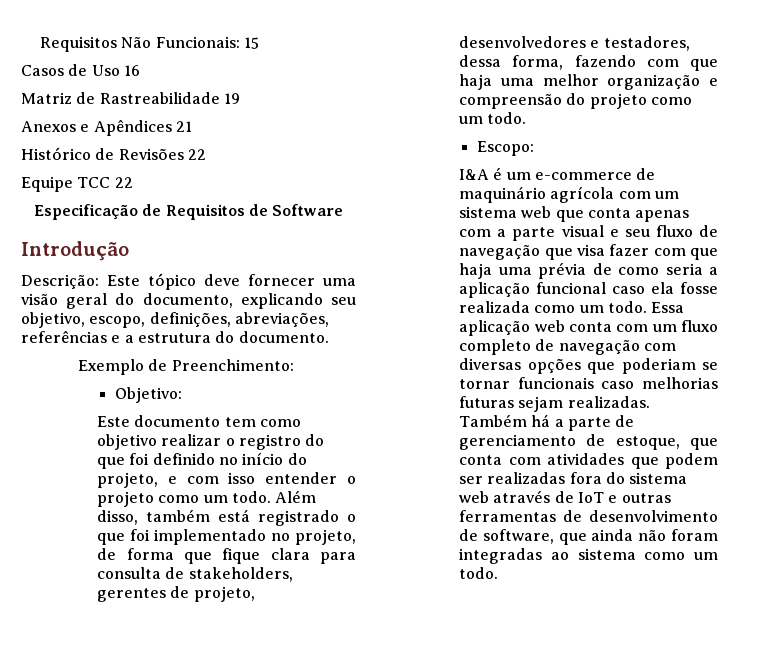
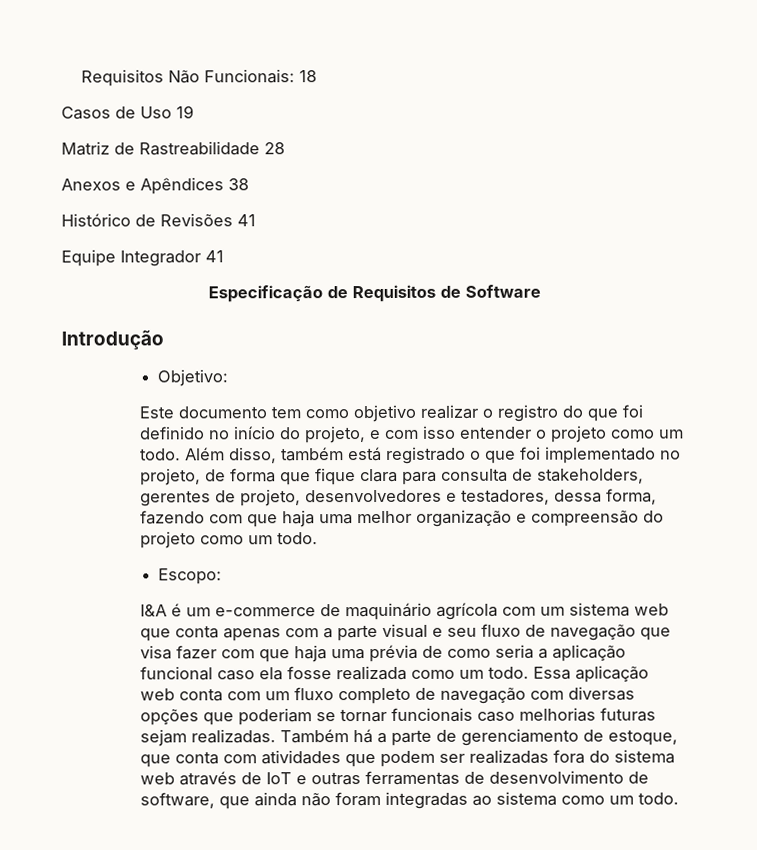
- Requisitos Não Funcionais: 15
+ Requisitos Não Funcionais: 18
- Casos de Uso 16
+ Casos de Uso 19
- Matriz de Rastreabilidade 19
+ Matriz de Rastreabilidade 28
- Anexos e Apêndices 21
+ Anexos e Apêndices 38
- Histórico de Revisões 22
+ Histórico de Revisões 41
- Equipe TCC 22
+ Equipe Integrador 41
- Descrição: Este tópico deve fornecer uma visão geral do documento, explicando seu objetivo, escopo, definições, abreviações, referências e a estrutura do documento.
- Exemplo de Preenchimento:

